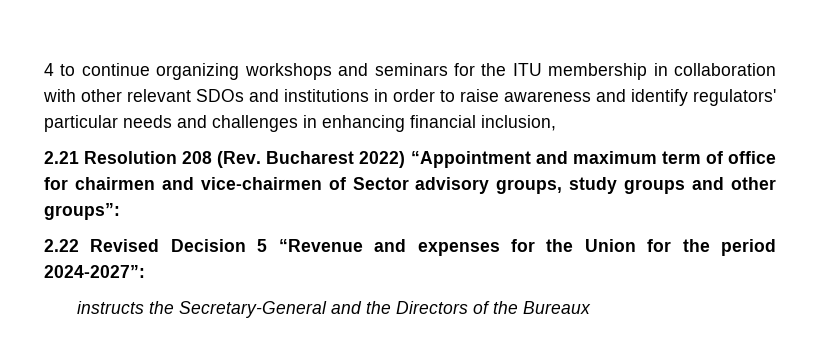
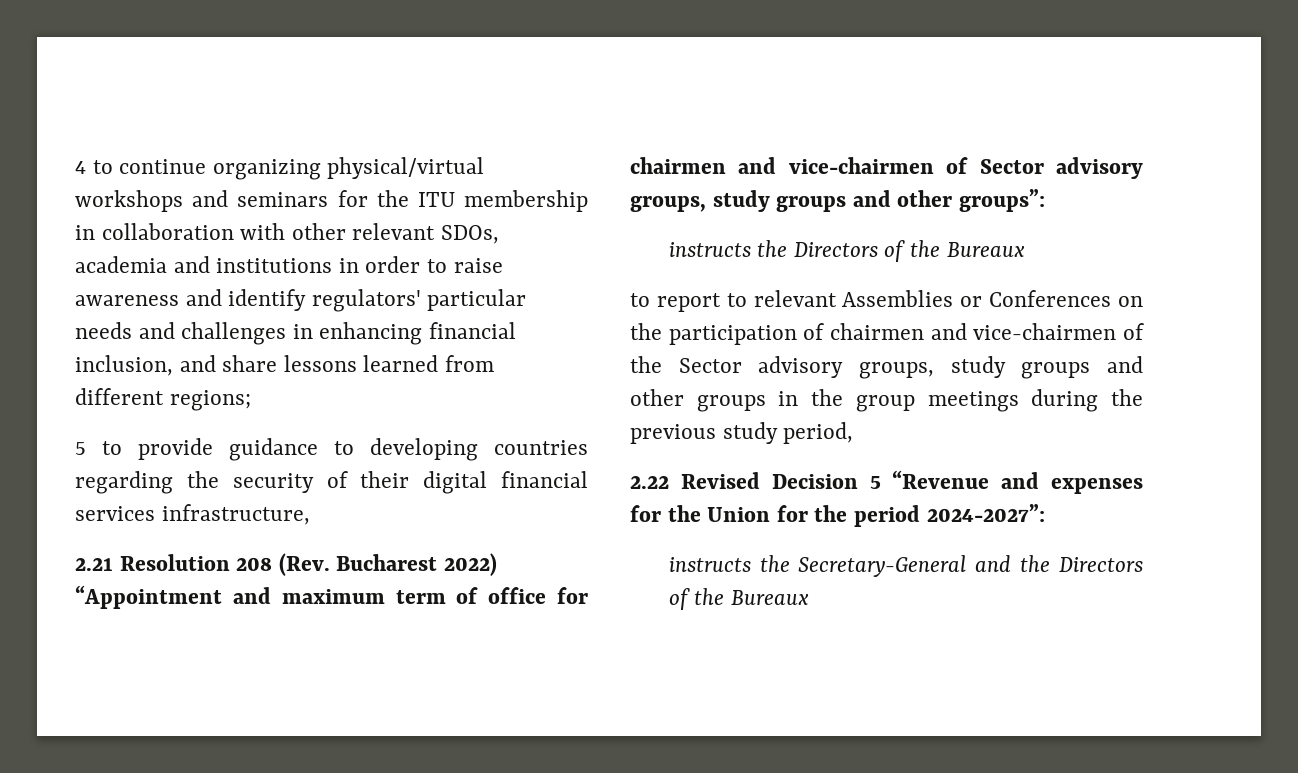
- 4 to continue organizing workshops and seminars for the ITU membership in collaboration with other relevant SDOs and institutions in order to raise awareness and identify regulators' particular needs and challenges in enhancing financial inclusion,
+ 4 to continue organizing physical/virtual workshops and seminars for the ITU membership in collaboration with other relevant SDOs, academia and institutions in order to raise awareness and identify regulators' particular needs and challenges in enhancing financial inclusion, and share lessons learned from different regions;
+ 5 to provide guidance to developing countries regarding the security of their digital financial services infrastructure,
+ instructs the Directors of the Bureaux
+ to report to relevant Assemblies or Conferences on the participation of chairmen and vice-chairmen of the Sector advisory groups, study groups and other groups in the group meetings during the previous study period,

